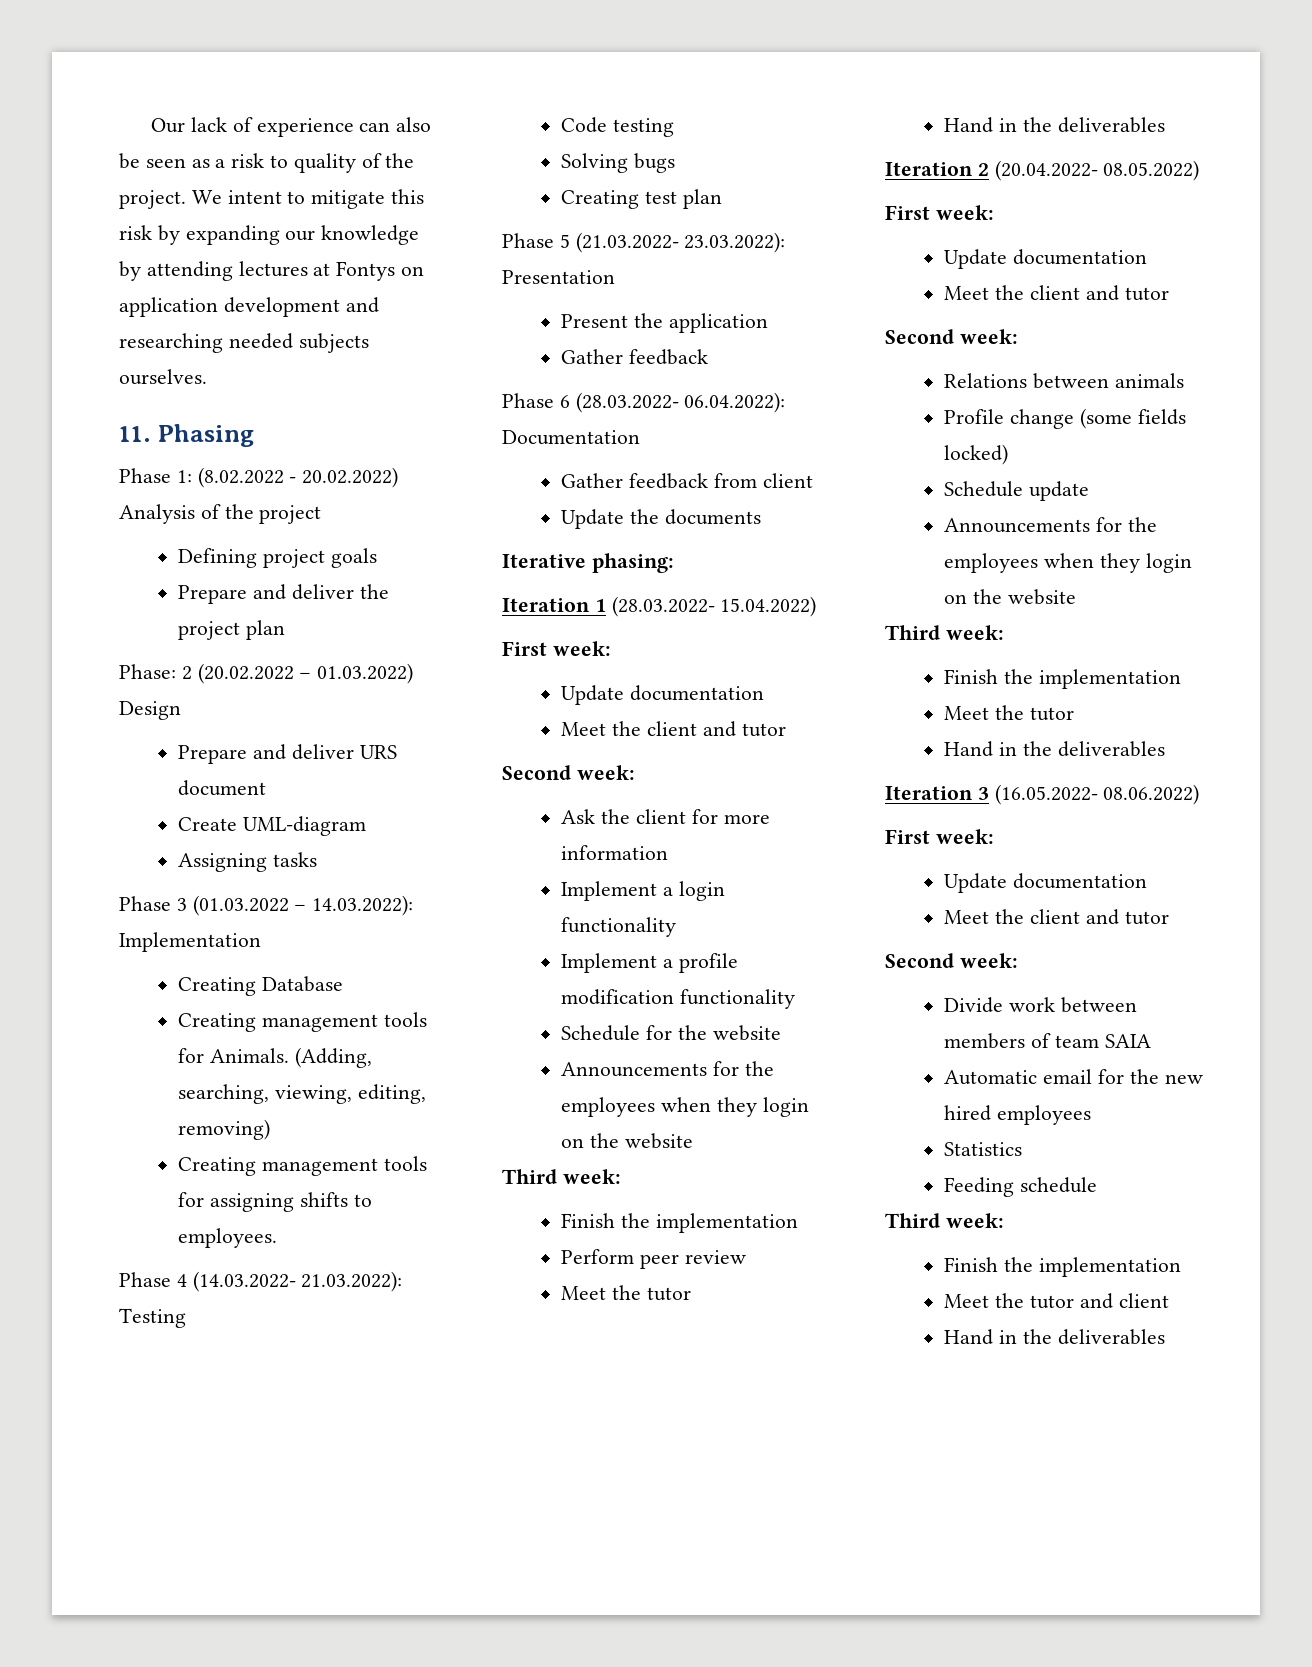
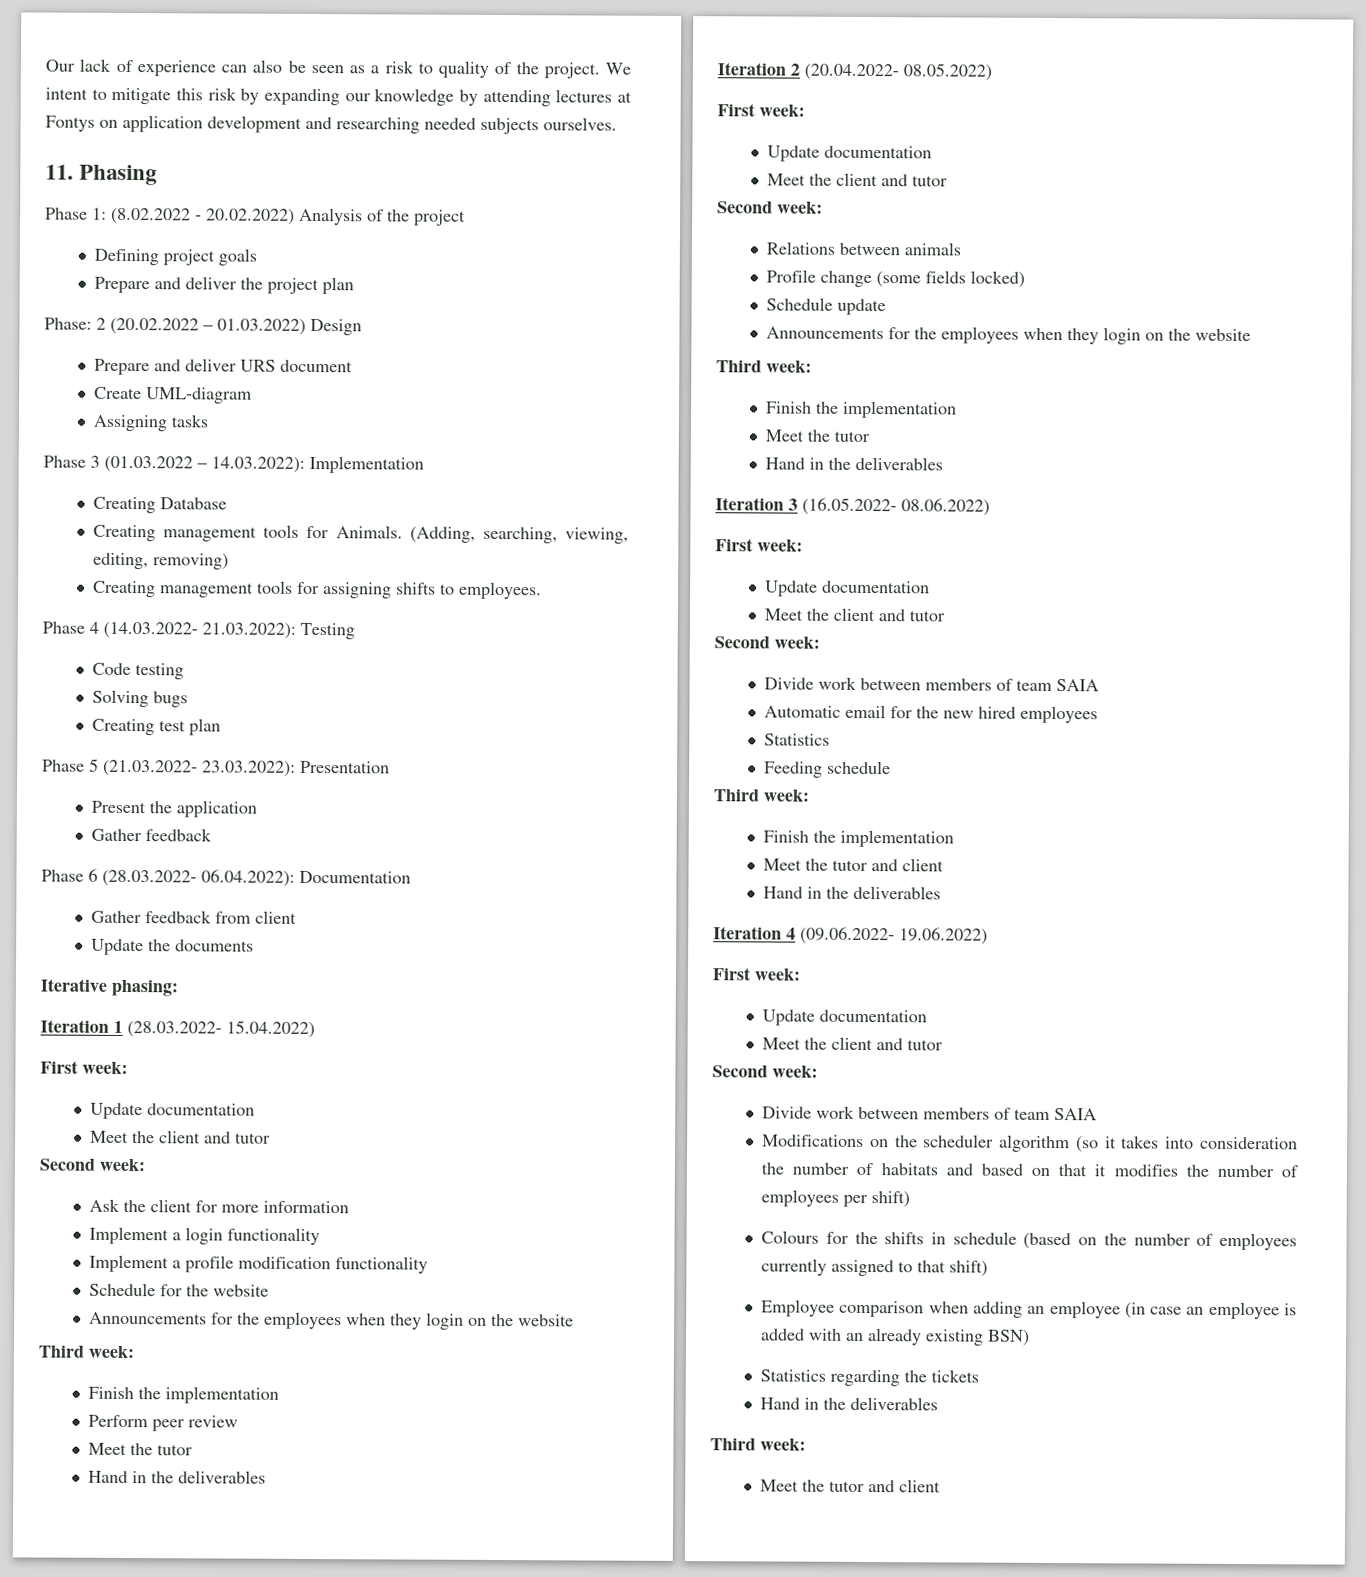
+ Iteration 4 (09.06.2022- 19.06.2022)
+ First week:
+ Update documentation
+ Meet the client and tutor
+ Second week:
+ Divide work between members of team SAIA
+ Modifications on the scheduler algorithm (so it takes into consideration the number of habitats and based on that it modifies the number of employees per shift)
+ Colours for the shifts in schedule (based on the number of employees currently assigned to that shift)
+ Employee comparison when adding an employee (in case an employee is added with an already existing BSN)
+ Statistics regarding the tickets
+ Hand in the deliverables
+ Third week:
+ Meet the tutor and client

